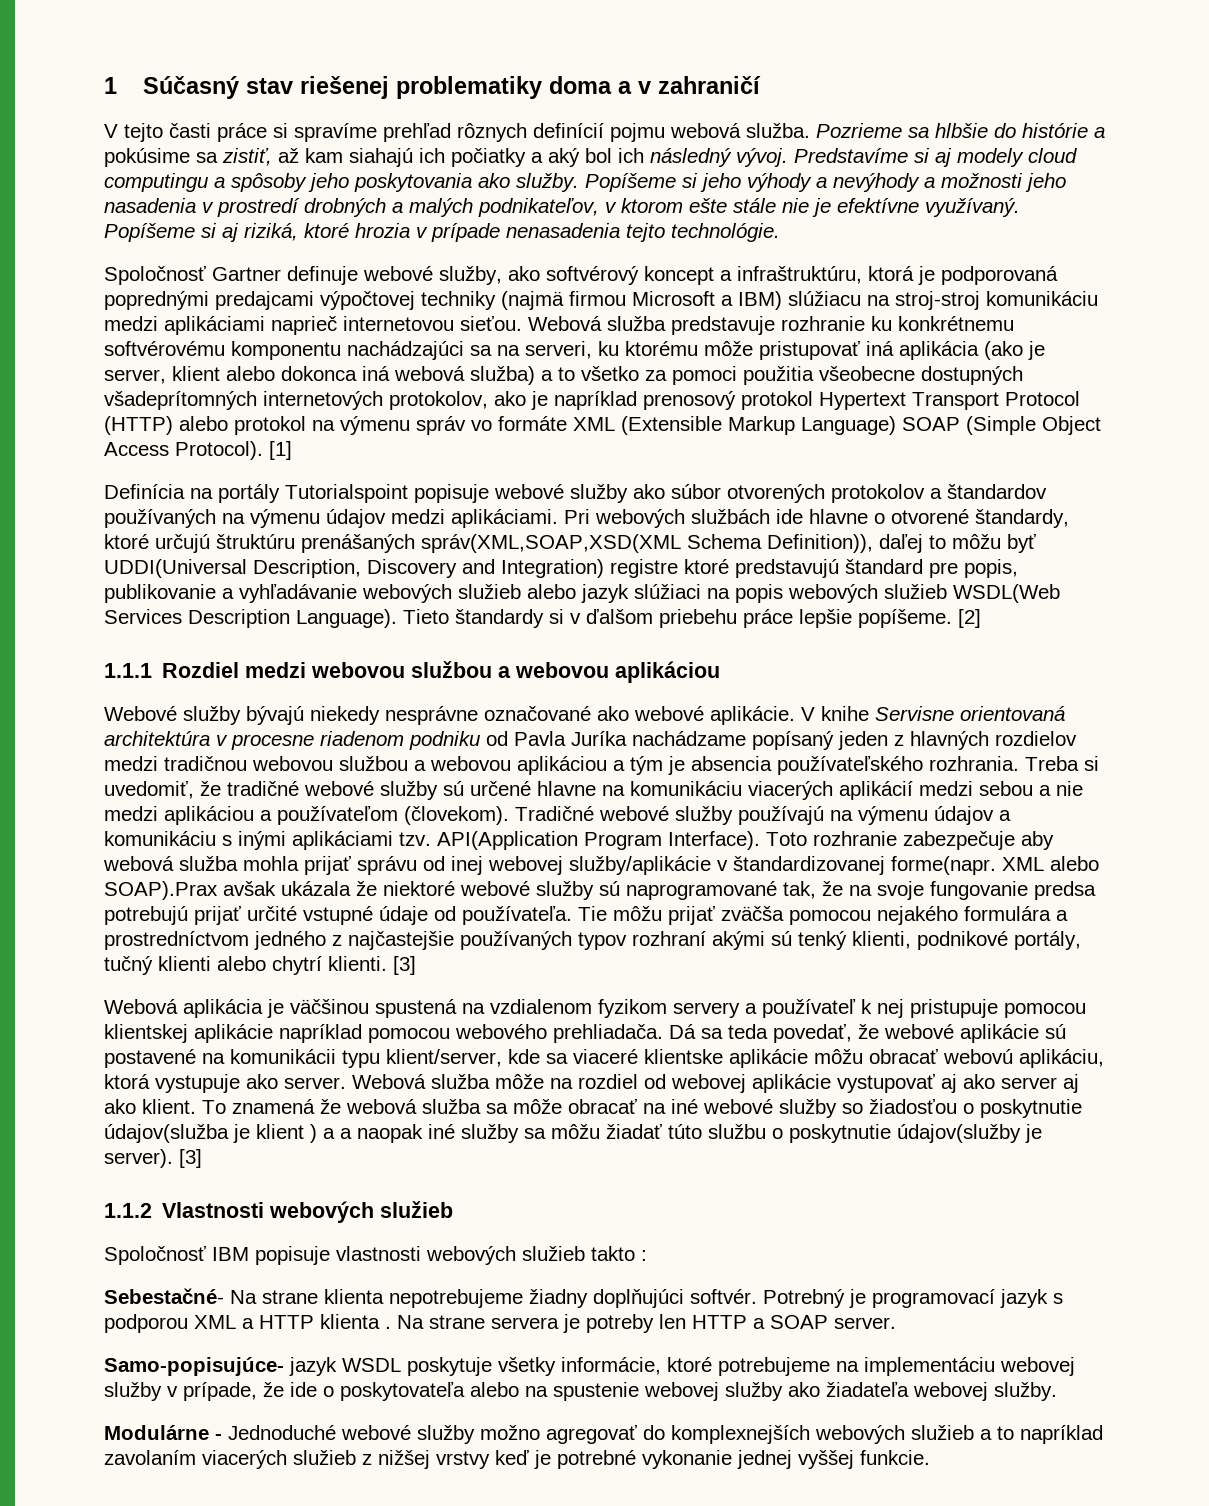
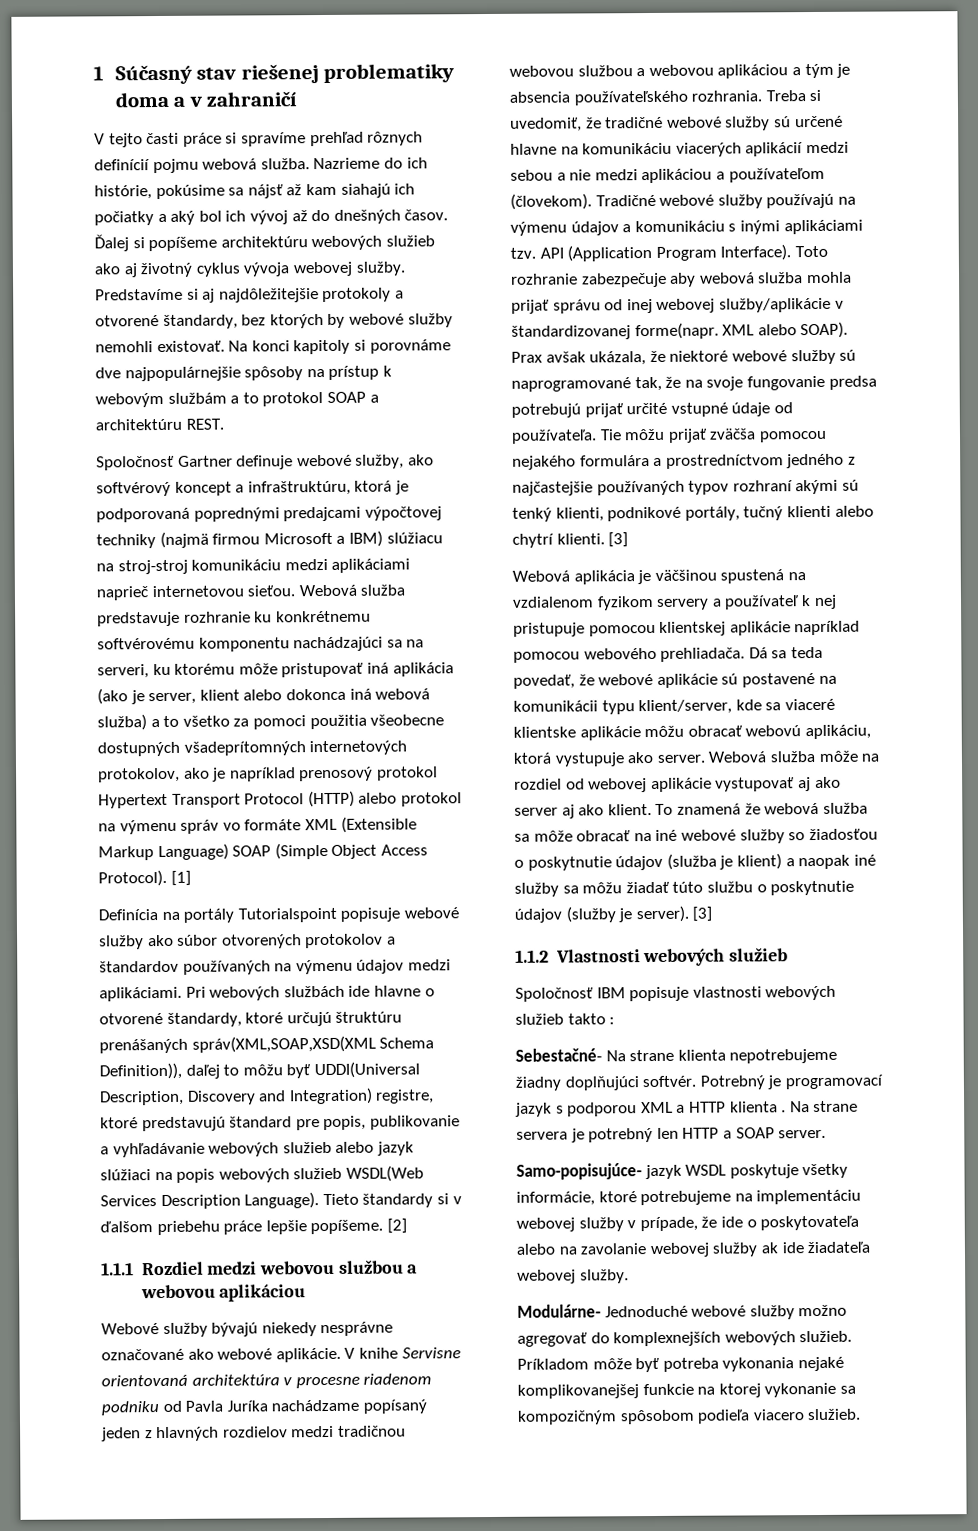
- Pozrieme sa hlbšie do histórie a pokúsime sa zistiť, až kam siahajú ich počiatky a aký bol ich následný vývoj. Predstavíme si aj modely cloud computingu a spôsoby jeho poskytovania ako služby. Popíšeme si jeho výhody a nevýhody a možnosti jeho nasadenia v prostredí drobných a malých podnikateľov, v ktorom ešte stále nie je efektívne využívaný. Popíšeme si aj riziká, ktoré hrozia v prípade nenasadenia tejto technológie.
+ Nazrieme do ich histórie, pokúsime sa nájsť až kam siahajú ich počiatky a aký bol ich vývoj až do dnešných časov. Ďalej si popíšeme architektúru webových služieb ako aj životný cyklus vývoja webovej služby. Predstavíme si aj najdôležitejšie protokoly a otvorené štandardy, bez ktorých by webové služby nemohli existovať. Na konci kapitoly si porovnáme dve najpopulárnejšie spôsoby na prístup k webovým službám a to protokol SOAP a architektúru REST.
- Pri webových službách ide hlavne o otvorené štandardy, ktoré určujú štruktúru prenášaných správ(XML,SOAP,XSD(XML Schema Definition)), daľej to môžu byť UDDI(Universal Description, Discovery and Integration) registre ktoré predstavujú štandard pre popis, publikovanie a vyhľadávanie webových služieb alebo jazyk slúžiaci na popis webových služieb WSDL(Web Services Description Language).
+ Pri webových službách ide hlavne o otvorené štandardy, ktoré určujú štruktúru prenášaných správ(XML,SOAP,XSD(XML Schema Definition)), daľej to môžu byť UDDI(Universal Description, Discovery and Integration) registre, ktoré predstavujú štandard pre popis, publikovanie a vyhľadávanie webových služieb alebo jazyk slúžiaci na popis webových služieb WSDL(Web Services Description Language).
- API(Application Program Interface).
+ API (Application Program Interface).
- XML alebo SOAP).Prax avšak ukázala že niektoré webové služby sú naprogramované tak, že na svoje fungovanie predsa potrebujú prijať určité vstupné údaje od používateľa.
+ XML alebo SOAP). Prax avšak ukázala, že niektoré webové služby sú naprogramované tak, že na svoje fungovanie predsa potrebujú prijať určité vstupné údaje od používateľa.
- To znamená že webová služba sa môže obracať na iné webové služby so žiadosťou o poskytnutie údajov(služba je klient ) a a naopak iné služby sa môžu žiadať túto službu o poskytnutie údajov(služby je server).
+ To znamená že webová služba sa môže obracať na iné webové služby so žiadosťou o poskytnutie údajov (služba je klient) a naopak iné služby sa môžu žiadať túto službu o poskytnutie údajov (služby je server).
- Na strane servera je potreby len HTTP a SOAP server.
+ Na strane servera je potrebný len HTTP a SOAP server.
- Samo-popisujúce- jazyk WSDL poskytuje všetky informácie, ktoré potrebujeme na implementáciu webovej služby v prípade, že ide o poskytovateľa alebo na spustenie webovej služby ako žiadateľa webovej služby.
+ Samo-popisujúce- jazyk WSDL poskytuje všetky informácie, ktoré potrebujeme na implementáciu webovej služby v prípade, že ide o poskytovateľa alebo na zavolanie webovej služby ak ide žiadateľa webovej služby.
- Modulárne - Jednoduché webové služby možno agregovať do komplexnejších webových služieb a to napríklad zavolaním viacerých služieb z nižšej vrstvy keď je potrebné vykonanie jednej vyššej funkcie.
+ Modulárne- Jednoduché webové služby možno agregovať do komplexnejších webových služieb. Príkladom môže byť potreba vykonania nejaké komplikovanejšej funkcie na ktorej vykonanie sa kompozičným spôsobom podieľa viacero služieb.

